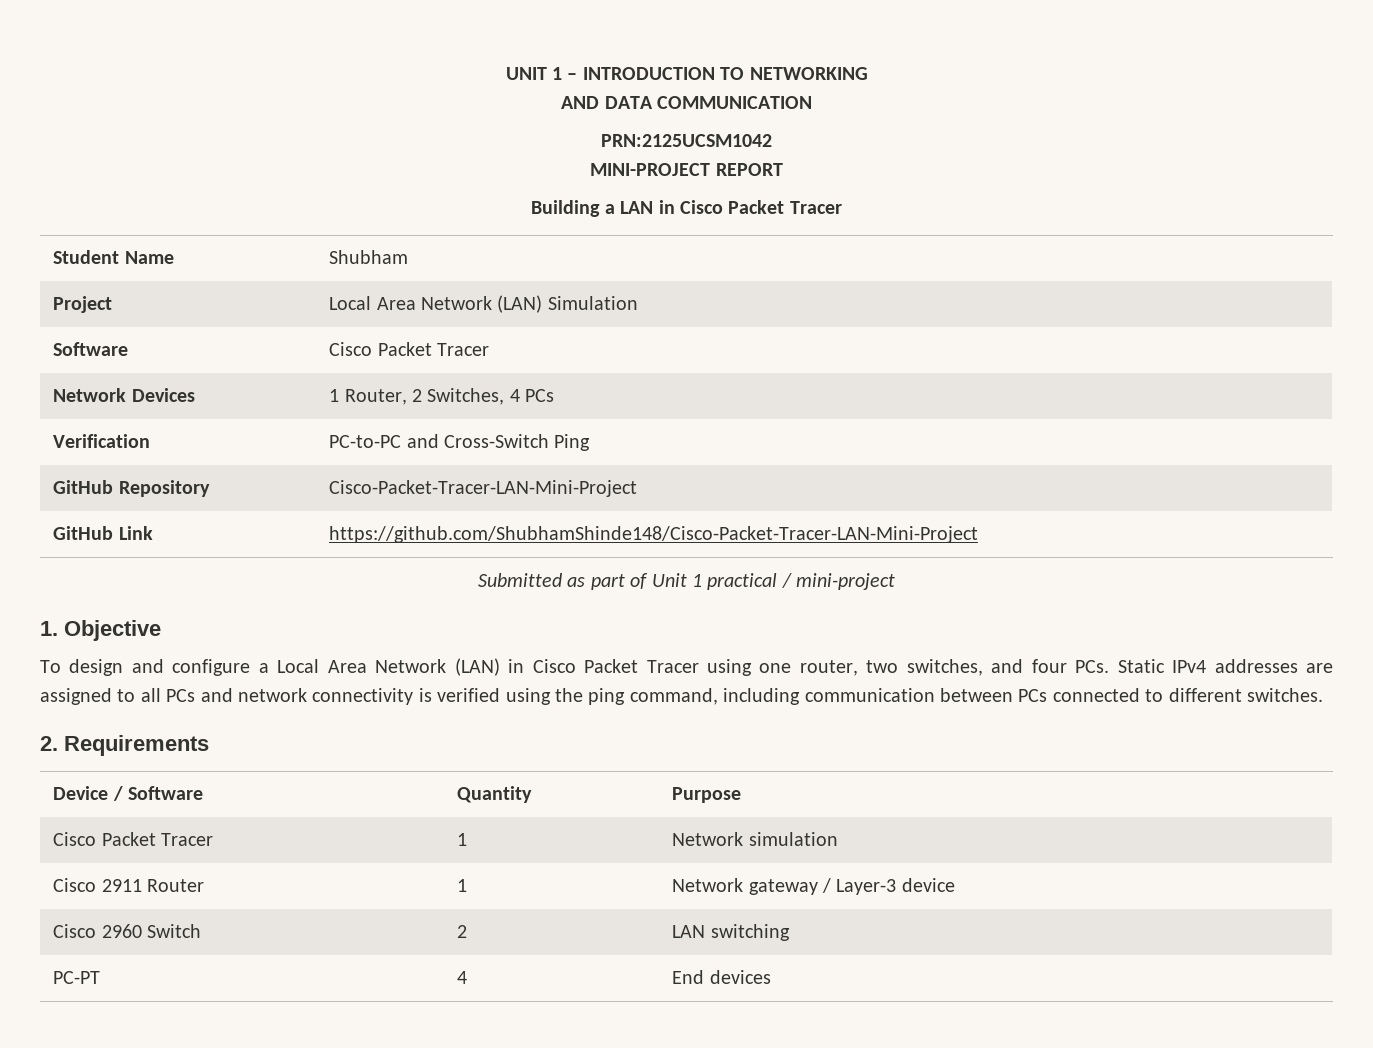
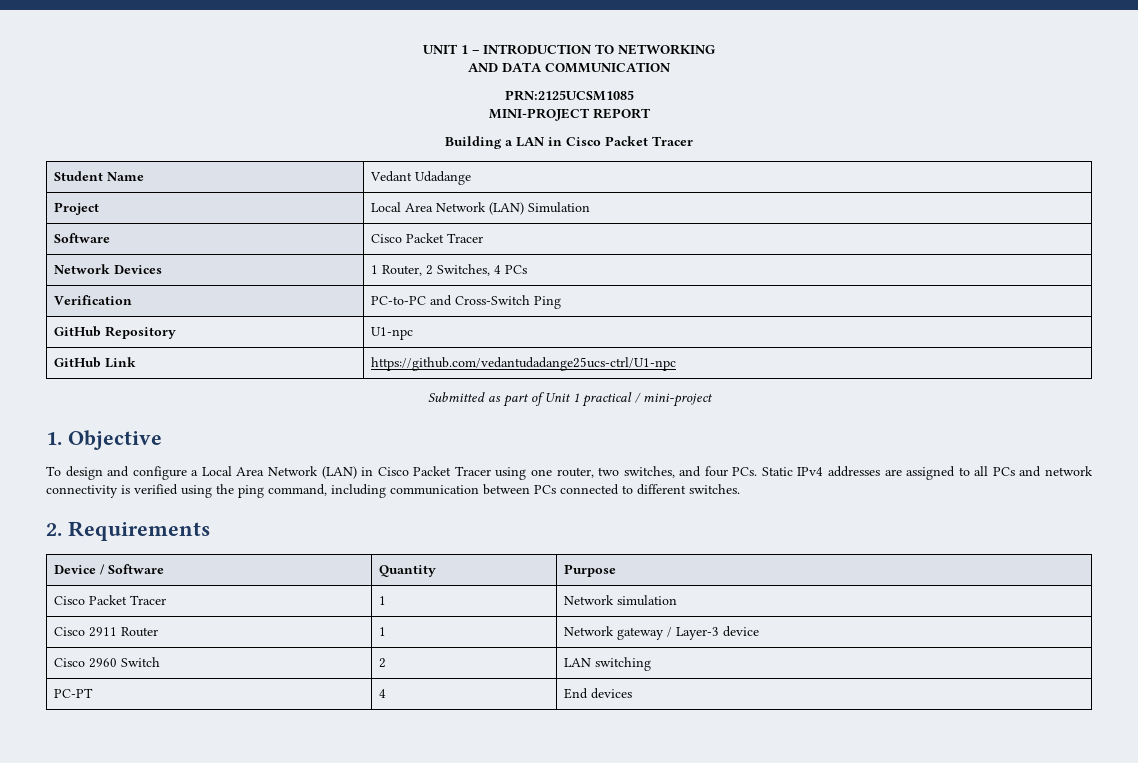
- PRN:2125UCSM1042
+ PRN:2125UCSM1085
- Student Name | Shubham
+ Student Name | Vedant Udadange
- GitHub Repository | Cisco-Packet-Tracer-LAN-Mini-Project
+ GitHub Repository | U1-npc
- GitHub Link | https://github.com/ShubhamShinde148/Cisco-Packet-Tracer-LAN-Mini-Project
+ GitHub Link | https://github.com/vedantudadange25ucs-ctrl/U1-npc

